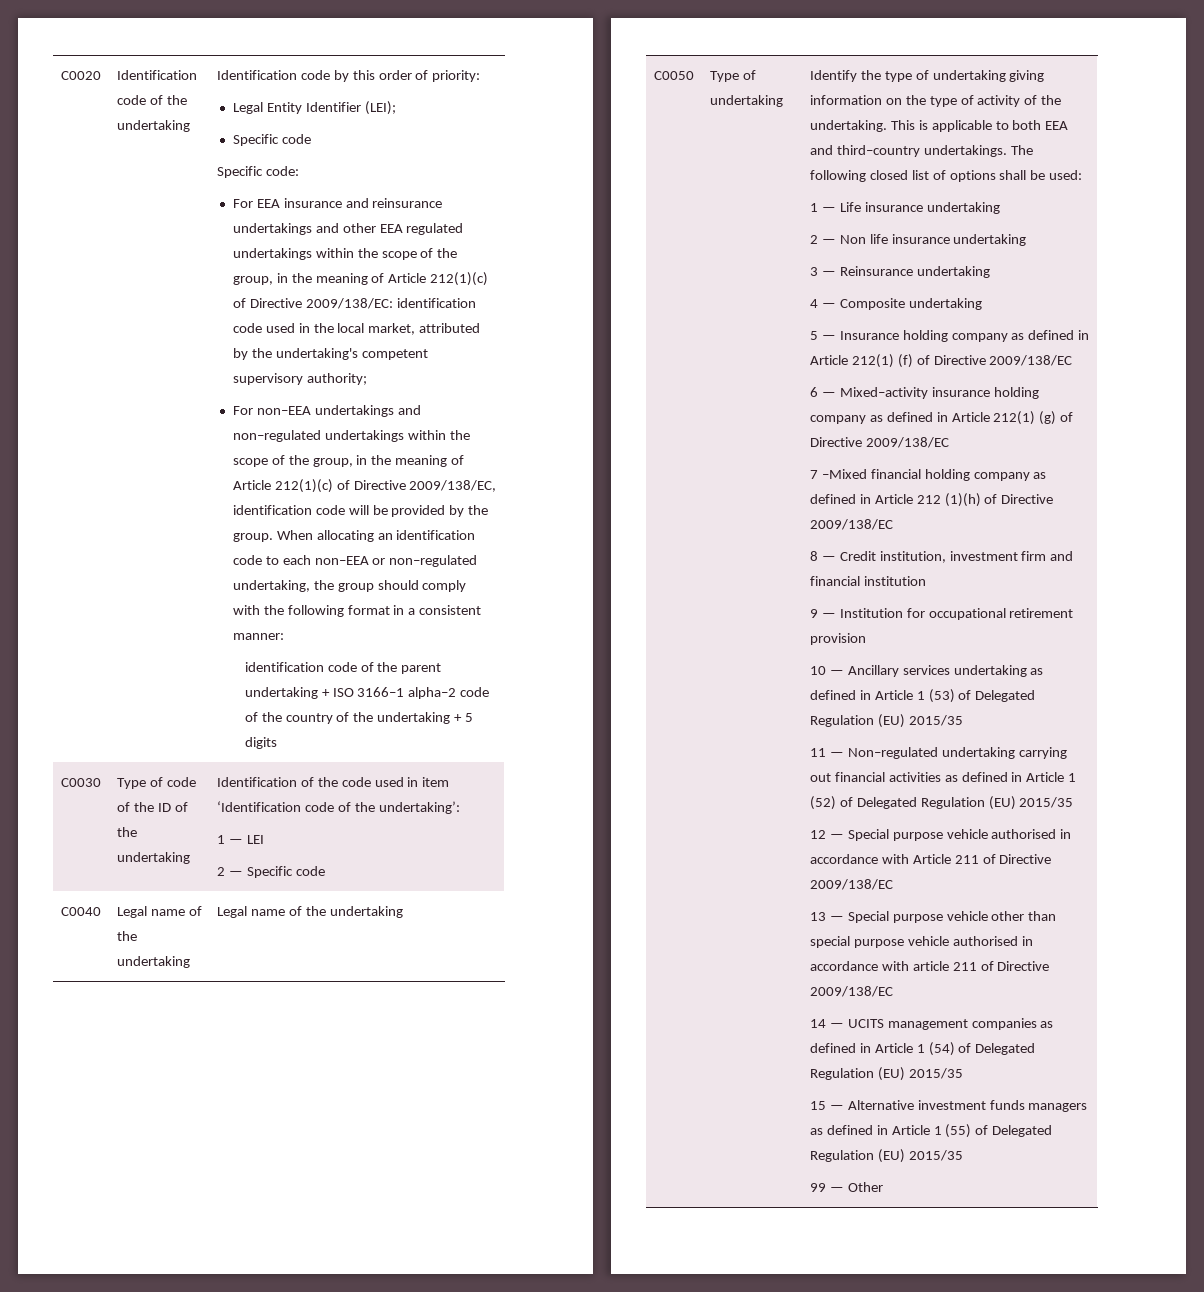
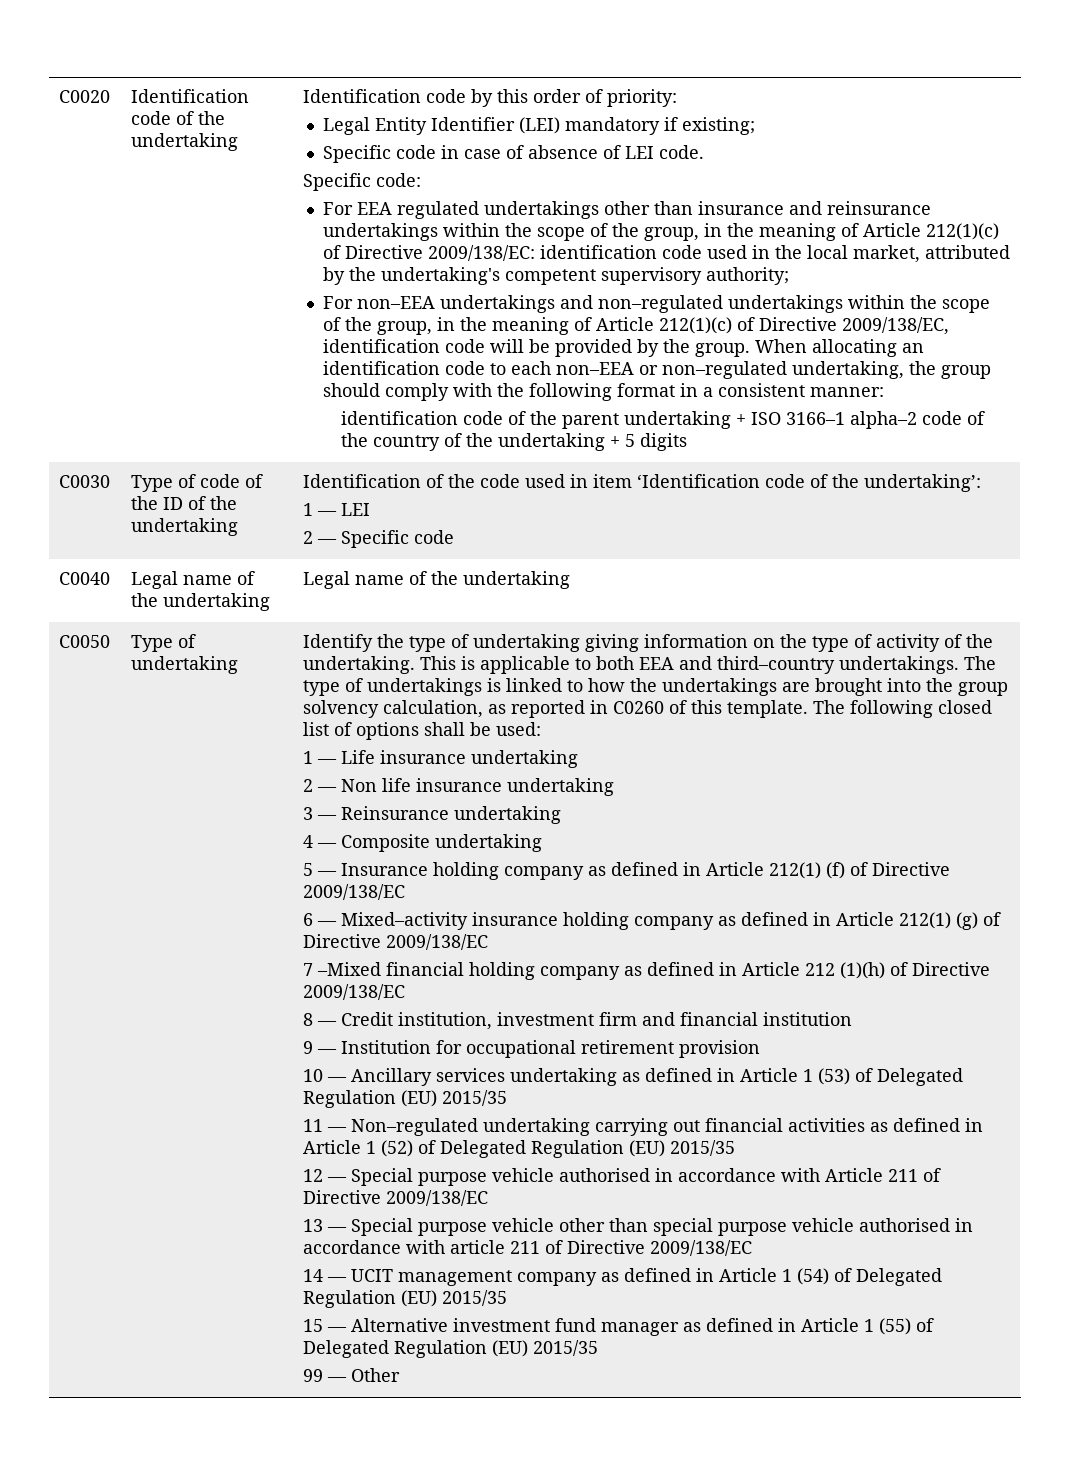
- Legal Entity Identifier (LEI);
- Specific code
+ Legal Entity Identifier (LEI) mandatory if existing;
+ Specific code in case of absence of LEI code.
  Specific code:
- For EEA insurance and reinsurance undertakings and other EEA regulated undertakings within the scope of the group, in the meaning of Article 212(1)(c) of Directive 2009/138/EC: identification code used in the local market, attributed by the undertaking's competent supervisory authority;
+ For EEA regulated undertakings other than insurance and reinsurance undertakings within the scope of the group, in the meaning of Article 212(1)(c) of Directive 2009/138/EC: identification code used in the local market, attributed by the undertaking's competent supervisory authority;
- The following closed list of options shall be used:
+ The type of undertakings is linked to how the undertakings are brought into the group solvency calculation, as reported in C0260 of this template. The following closed list of options shall be used:
- 14 — UCITS management companies as defined in Article 1 (54) of Delegated Regulation (EU) 2015/35
+ 14 — UCIT management company as defined in Article 1 (54) of Delegated Regulation (EU) 2015/35
- 15 — Alternative investment funds managers as defined in Article 1 (55) of Delegated Regulation (EU) 2015/35
+ 15 — Alternative investment fund manager as defined in Article 1 (55) of Delegated Regulation (EU) 2015/35

